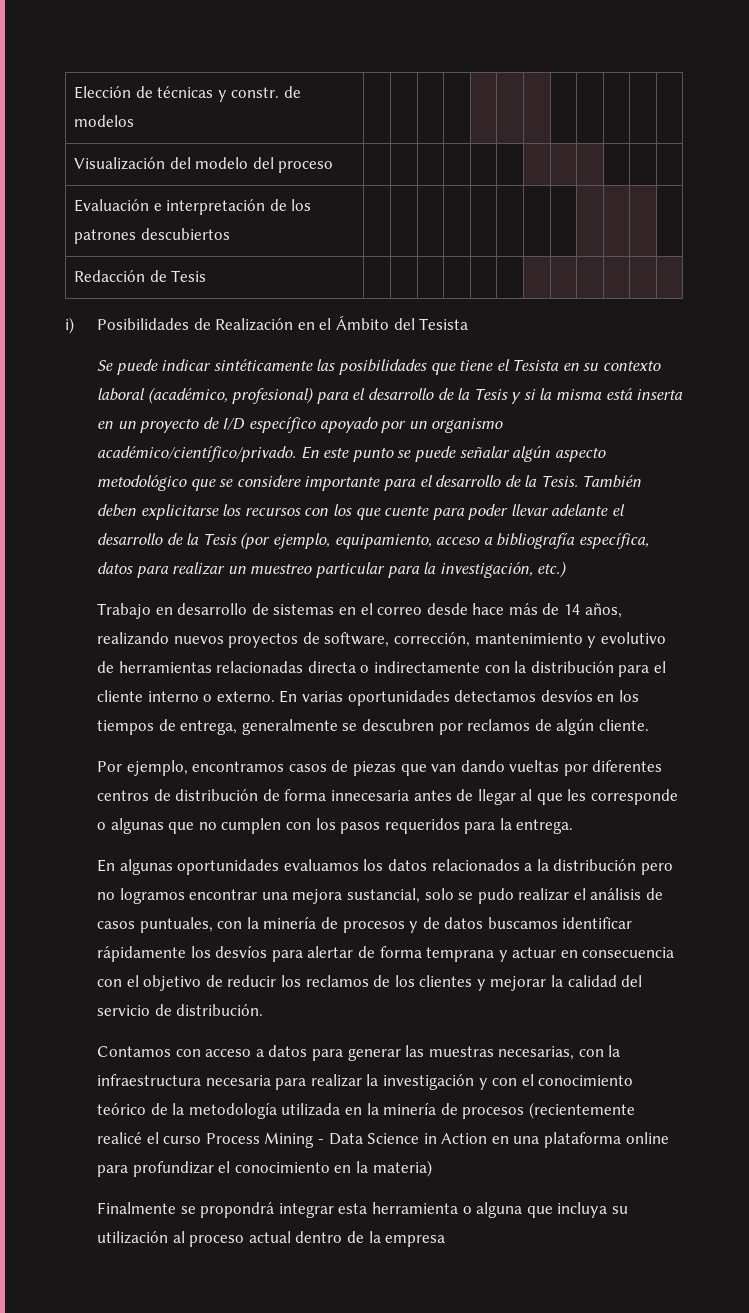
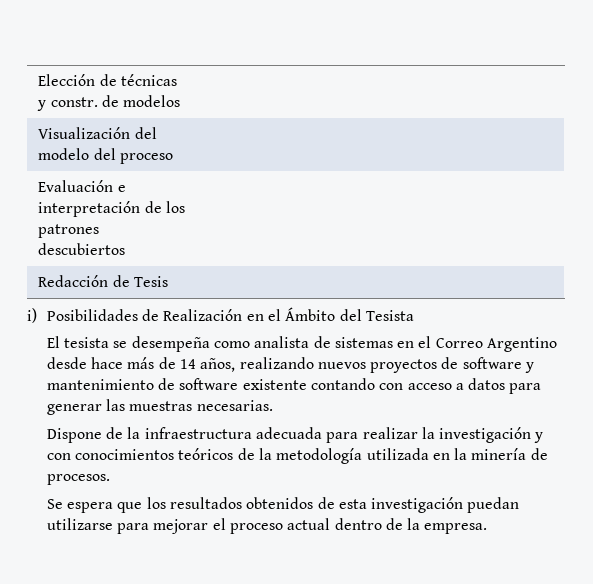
- Se puede indicar sintéticamente las posibilidades que tiene el Tesista en su contexto laboral (académico, profesional) para el desarrollo de la Tesis y si la misma está inserta en un proyecto de I/D específico apoyado por un organismo académico/científico/privado. En este punto se puede señalar algún aspecto metodológico que se considere importante para el desarrollo de la Tesis. También deben explicitarse los recursos con los que cuente para poder llevar adelante el desarrollo de la Tesis (por ejemplo, equipamiento, acceso a bibliografía específica, datos para realizar un muestreo particular para la investigación, etc.)
- Trabajo en desarrollo de sistemas en el correo desde hace más de 14 años, realizando nuevos proyectos de software, corrección, mantenimiento y evolutivo de herramientas relacionadas directa o indirectamente con la distribución para el cliente interno o externo. En varias oportunidades detectamos desvíos en los tiempos de entrega, generalmente se descubren por reclamos de algún cliente.
- Por ejemplo, encontramos casos de piezas que van dando vueltas por diferentes centros de distribución de forma innecesaria antes de llegar al que les corresponde o algunas que no cumplen con los pasos requeridos para la entrega.
- En algunas oportunidades evaluamos los datos relacionados a la distribución pero no logramos encontrar una mejora sustancial, solo se pudo realizar el análisis de casos puntuales, con la minería de procesos y de datos buscamos identificar rápidamente los desvíos para alertar de forma temprana y actuar en consecuencia con el objetivo de reducir los reclamos de los clientes y mejorar la calidad del servicio de distribución.
- Contamos con acceso a datos para generar las muestras necesarias, con la infraestructura necesaria para realizar la investigación y con el conocimiento teórico de la metodología utilizada en la minería de procesos (recientemente realicé el curso Process Mining - Data Science in Action en una plataforma online para profundizar el conocimiento en la materia)
- Finalmente se propondrá integrar esta herramienta o alguna que incluya su utilización al proceso actual dentro de la empresa
+ El tesista se desempeña como analista de sistemas en el Correo Argentino desde hace más de 14 años, realizando nuevos proyectos de software y mantenimiento de software existente contando con acceso a datos para generar las muestras necesarias.
+ Dispone de la infraestructura adecuada para realizar la investigación y con conocimientos teóricos de la metodología utilizada en la minería de procesos.
+ Se espera que los resultados obtenidos de esta investigación puedan utilizarse para mejorar el proceso actual dentro de la empresa.

